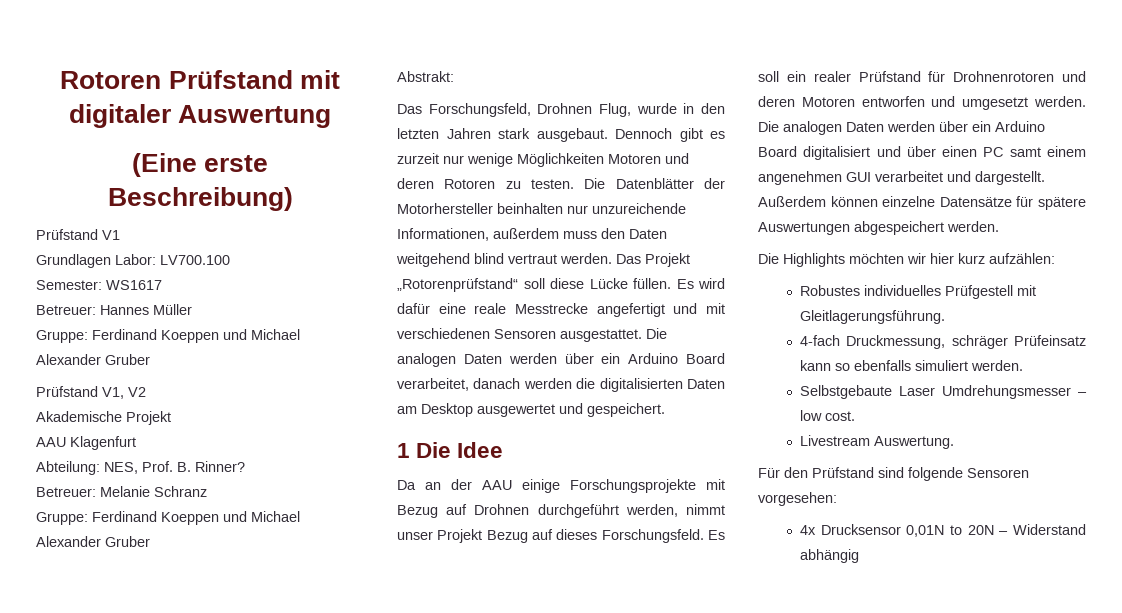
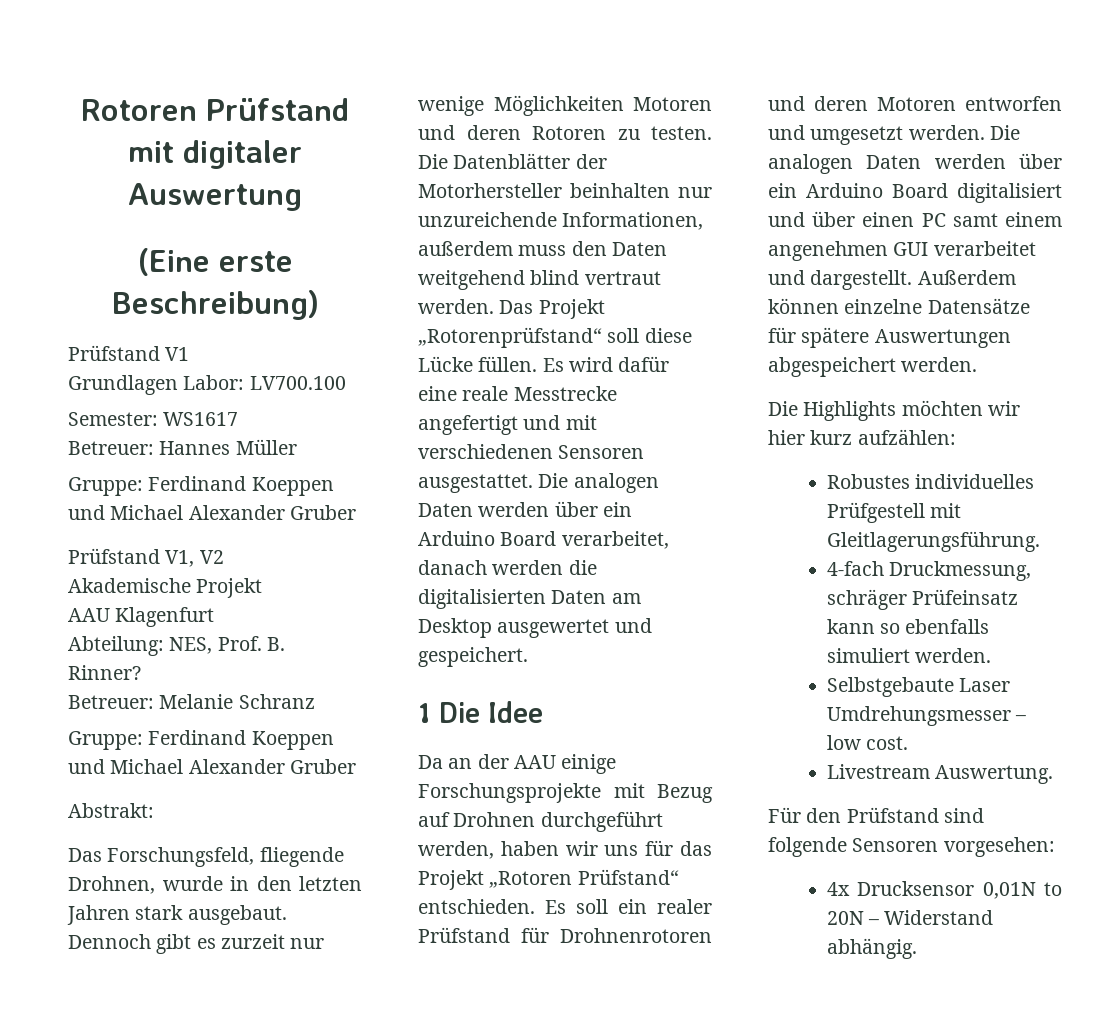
- Das Forschungsfeld, Drohnen Flug, wurde in den letzten Jahren stark ausgebaut.
+ Das Forschungsfeld, fliegende Drohnen, wurde in den letzten Jahren stark ausgebaut.
- Da an der AAU einige Forschungsprojekte mit Bezug auf Drohnen durchgeführt werden, nimmt unser Projekt Bezug auf dieses Forschungsfeld.
+ Da an der AAU einige Forschungsprojekte mit Bezug auf Drohnen durchgeführt werden, haben wir uns für das Projekt „Rotoren Prüfstand“ entschieden.
- 4x Drucksensor 0,01N to 20N – Widerstand abhängig
+ 4x Drucksensor 0,01N to 20N – Widerstand abhängig.

